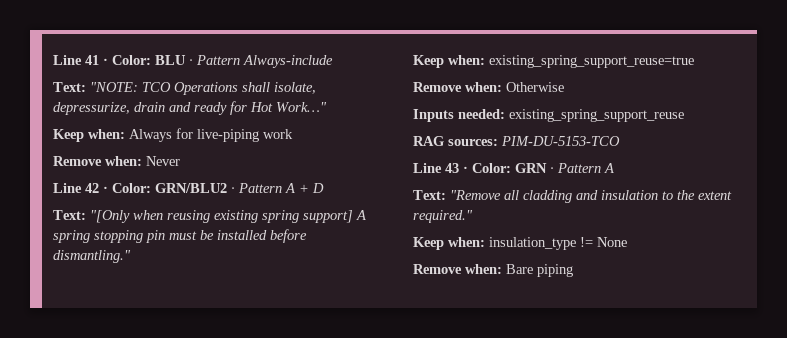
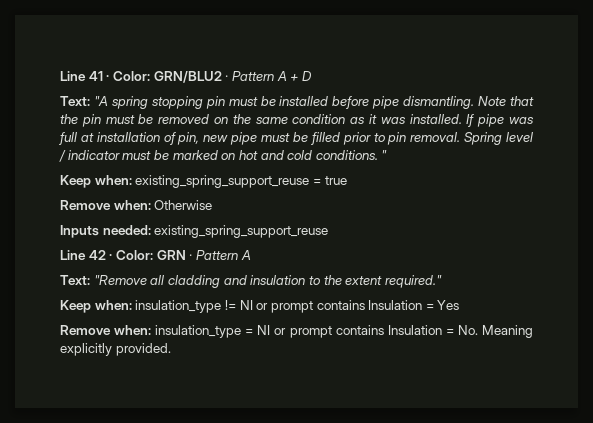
- Line 41 · Color: BLU · Pattern Always-include
- Text: "NOTE: TCO Operations shall isolate, depressurize, drain and ready for Hot Work…"
- Keep when: Always for live-piping work
- Remove when: Never
- Line 42 · Color: GRN/BLU2 · Pattern A + D
+ Line 41 · Color: GRN/BLU2 · Pattern A + D
- Text: "[Only when reusing existing spring support] A spring stopping pin must be installed before dismantling."
- Keep when: existing_spring_support_reuse=true
+ Text: "A spring stopping pin must be installed before pipe dismantling. Note that the pin must be removed on the same condition as it was installed. If pipe was full at installation of pin, new pipe must be filled prior to pin removal. Spring level / indicator must be marked on hot and cold conditions. "
+ Keep when: existing_spring_support_reuse = true
- RAG sources: PIM-DU-5153-TCO
- Line 43 · Color: GRN · Pattern A
+ Line 42 · Color: GRN · Pattern A
- Keep when: insulation_type != None
- Remove when: Bare piping
+ Keep when: insulation_type != NI or prompt contains Insulation = Yes
+ Remove when: insulation_type = NI or prompt contains Insulation = No. Meaning explicitly provided.

